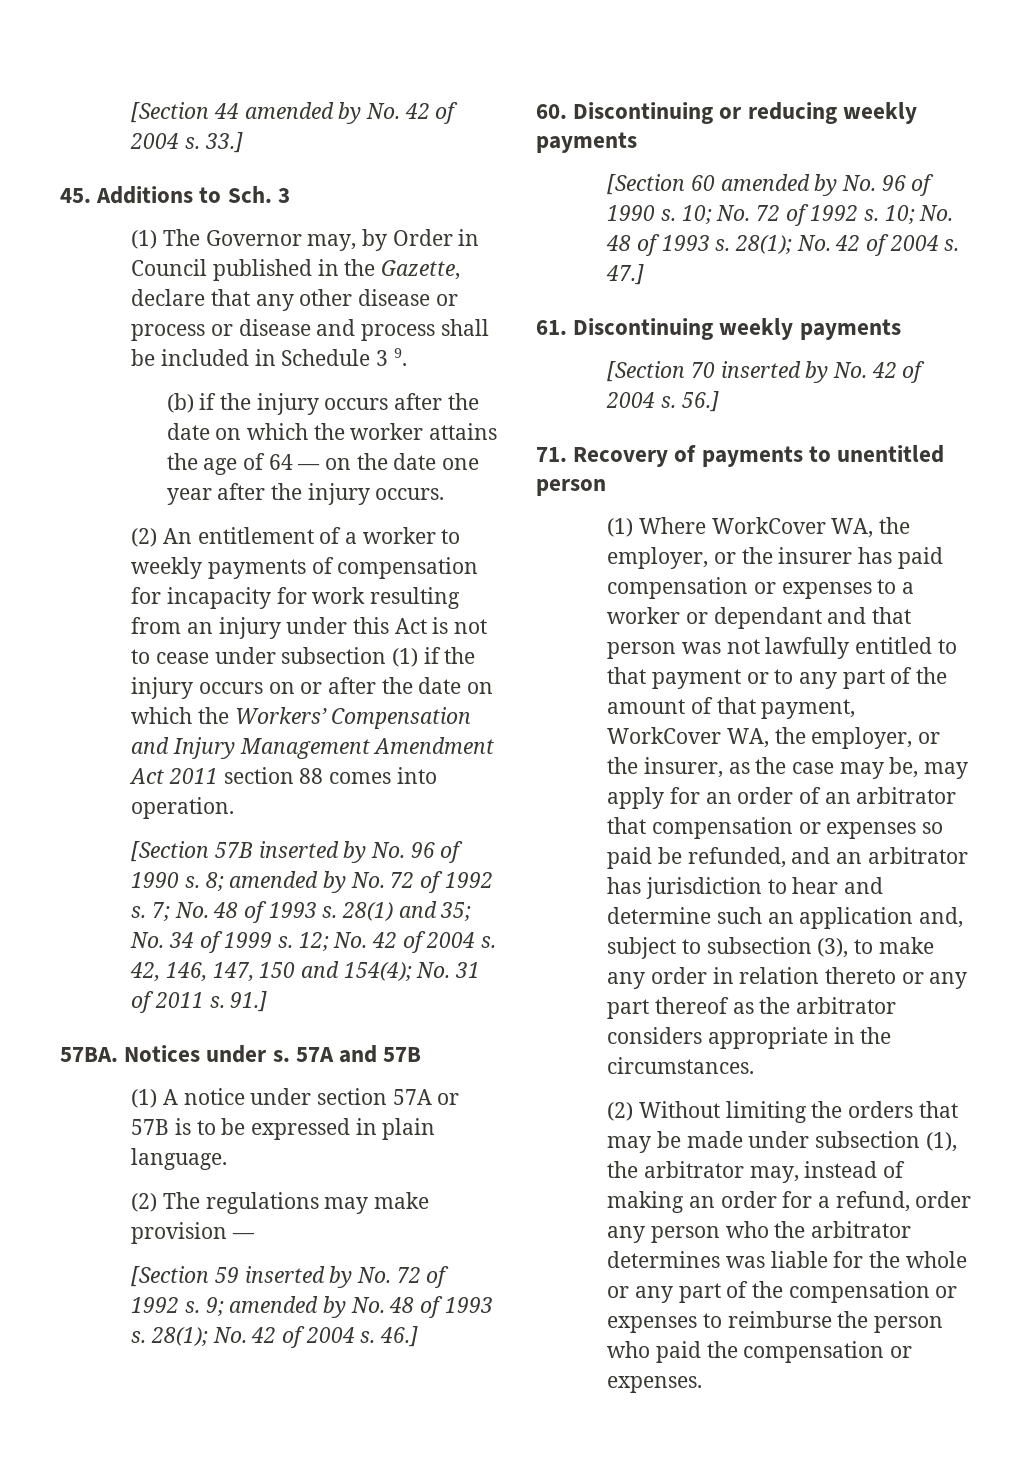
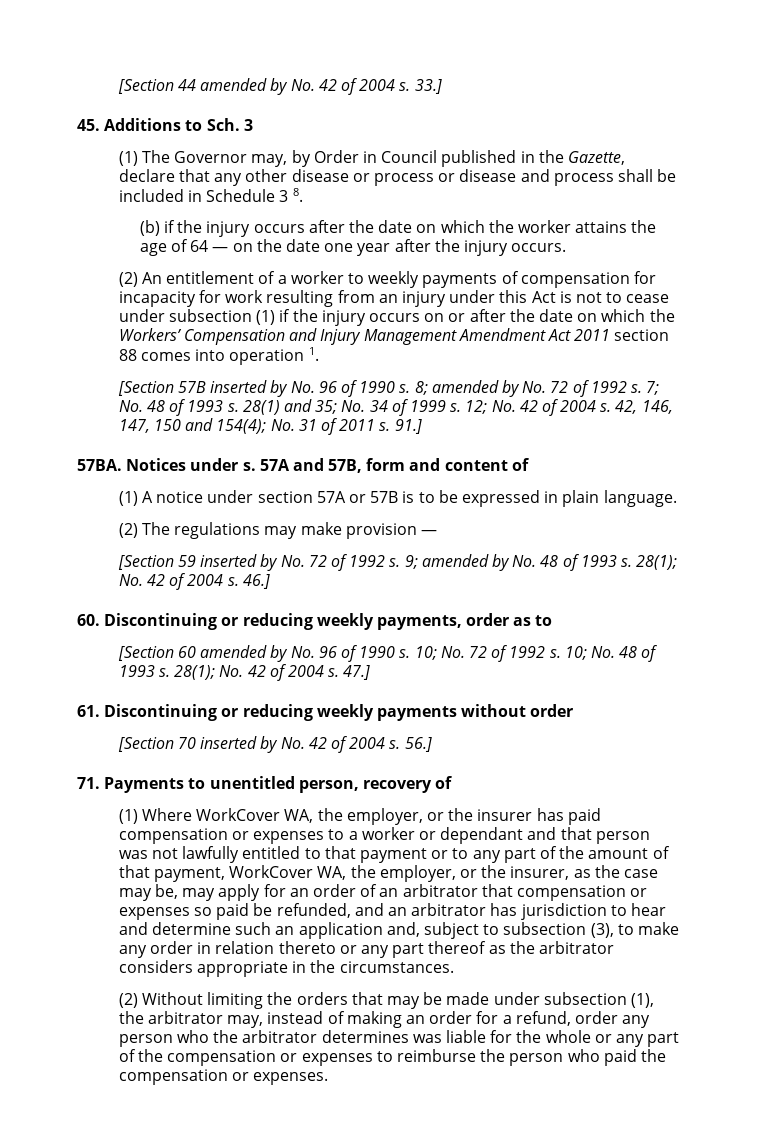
- (1) The Governor may, by Order in Council published in the Gazette, declare that any other disease or process or disease and process shall be included in Schedule 3 9.
+ (1) The Governor may, by Order in Council published in the Gazette, declare that any other disease or process or disease and process shall be included in Schedule 3 8.
- (2) An entitlement of a worker to weekly payments of compensation for incapacity for work resulting from an injury under this Act is not to cease under subsection (1) if the injury occurs on or after the date on which the Workers’ Compensation and Injury Management Amendment Act 2011 section 88 comes into operation.
+ (2) An entitlement of a worker to weekly payments of compensation for incapacity for work resulting from an injury under this Act is not to cease under subsection (1) if the injury occurs on or after the date on which the Workers’ Compensation and Injury Management Amendment Act 2011 section 88 comes into operation 1.
- 57A and 57B
+ 57A and 57B, form and content of
- 60. Discontinuing or reducing weekly payments
+ 60. Discontinuing or reducing weekly payments, order as to
- 61. Discontinuing weekly payments
+ 61. Discontinuing or reducing weekly payments without order
- 71. Recovery of payments to unentitled person
+ 71. Payments to unentitled person, recovery of

